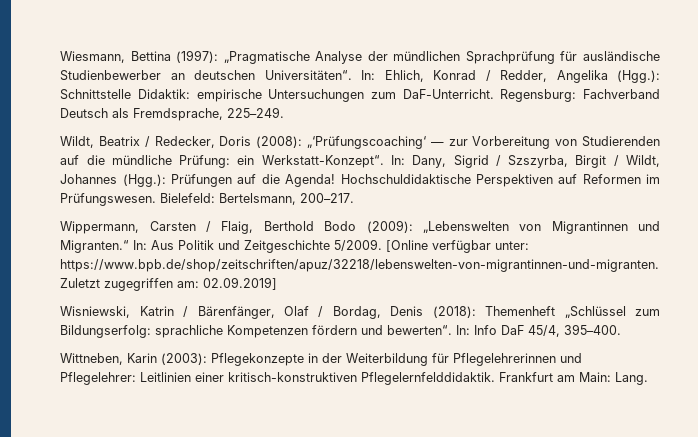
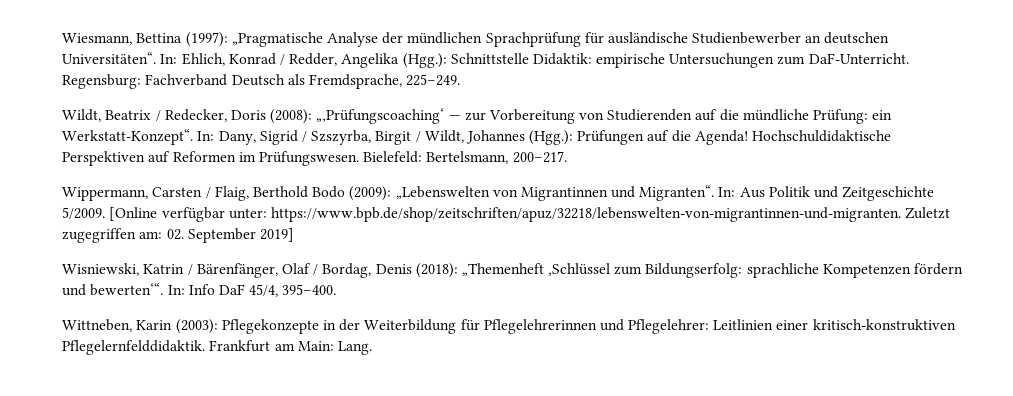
- Wildt, Beatrix / Redecker, Doris (2008): „‘Prüfungscoaching‘ — zur Vorbereitung von Studierenden auf die mündliche Prüfung: ein Werkstatt-Konzept“.
+ Wildt, Beatrix / Redecker, Doris (2008): „‚Prüfungscoaching‘ — zur Vorbereitung von Studierenden auf die mündliche Prüfung: ein Werkstatt-Konzept“.
- Wippermann, Carsten / Flaig, Berthold Bodo (2009): „Lebenswelten von Migrantinnen und Migranten.“ In: Aus Politik und Zeitgeschichte 5/2009.
+ Wippermann, Carsten / Flaig, Berthold Bodo (2009): „Lebenswelten von Migrantinnen und Migranten“. In: Aus Politik und Zeitgeschichte 5/2009.
- [Online verfügbar unter: https://www.bpb.de/shop/zeitschriften/apuz/32218/lebenswelten-von-migrantinnen-und-migranten. Zuletzt zugegriffen am: 02.09.2019]
+ [Online verfügbar unter: https://www.bpb.de/shop/zeitschriften/apuz/32218/lebenswelten-von-migrantinnen-und-migranten. Zuletzt zugegriffen am: 02. September 2019]
- Wisniewski, Katrin / Bärenfänger, Olaf / Bordag, Denis (2018): Themenheft „Schlüssel zum Bildungserfolg: sprachliche Kompetenzen fördern und bewerten“.
+ Wisniewski, Katrin / Bärenfänger, Olaf / Bordag, Denis (2018): „Themenheft ‚Schlüssel zum Bildungserfolg: sprachliche Kompetenzen fördern und bewerten‘“.

